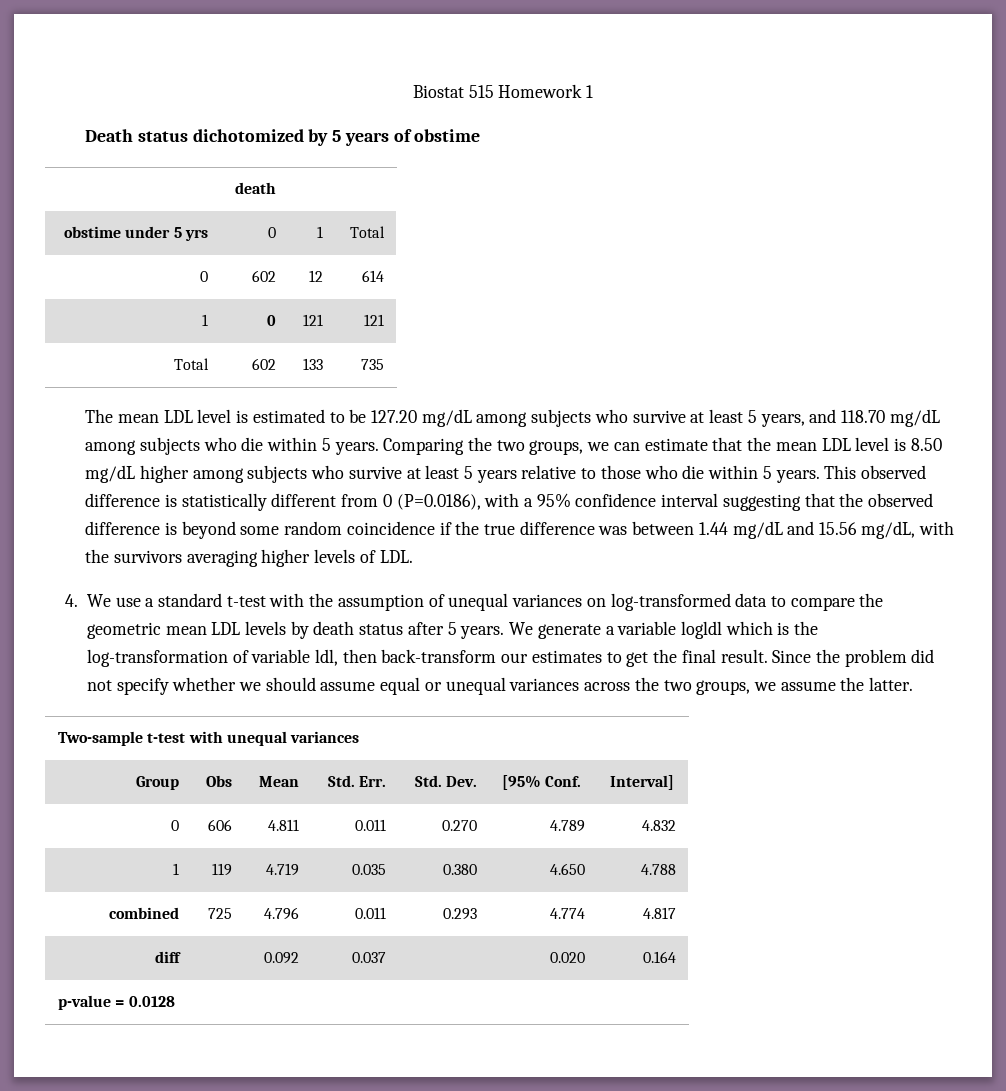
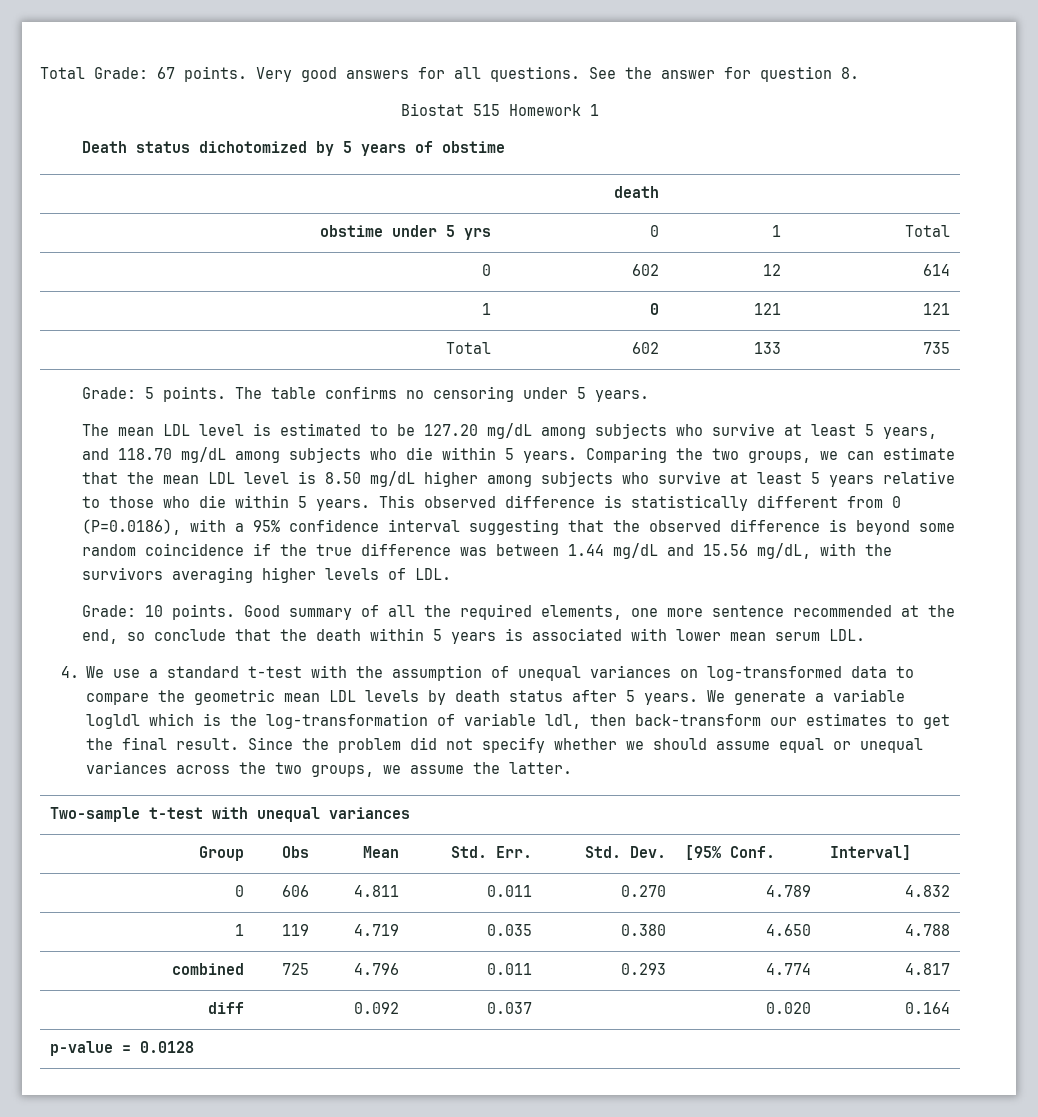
+ Total Grade: 67 points. Very good answers for all questions. See the answer for question 8.
+ Grade: 5 points. The table confirms no censoring under 5 years.
+ Grade: 10 points. Good summary of all the required elements, one more sentence recommended at the end, so conclude that the death within 5 years is associated with lower mean serum LDL.

